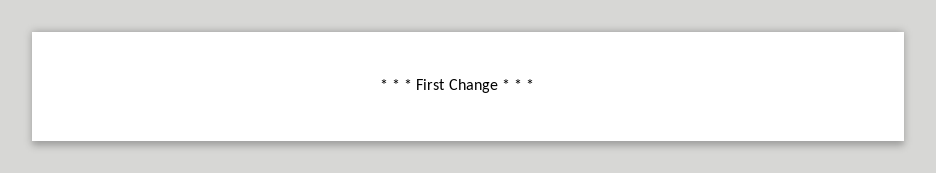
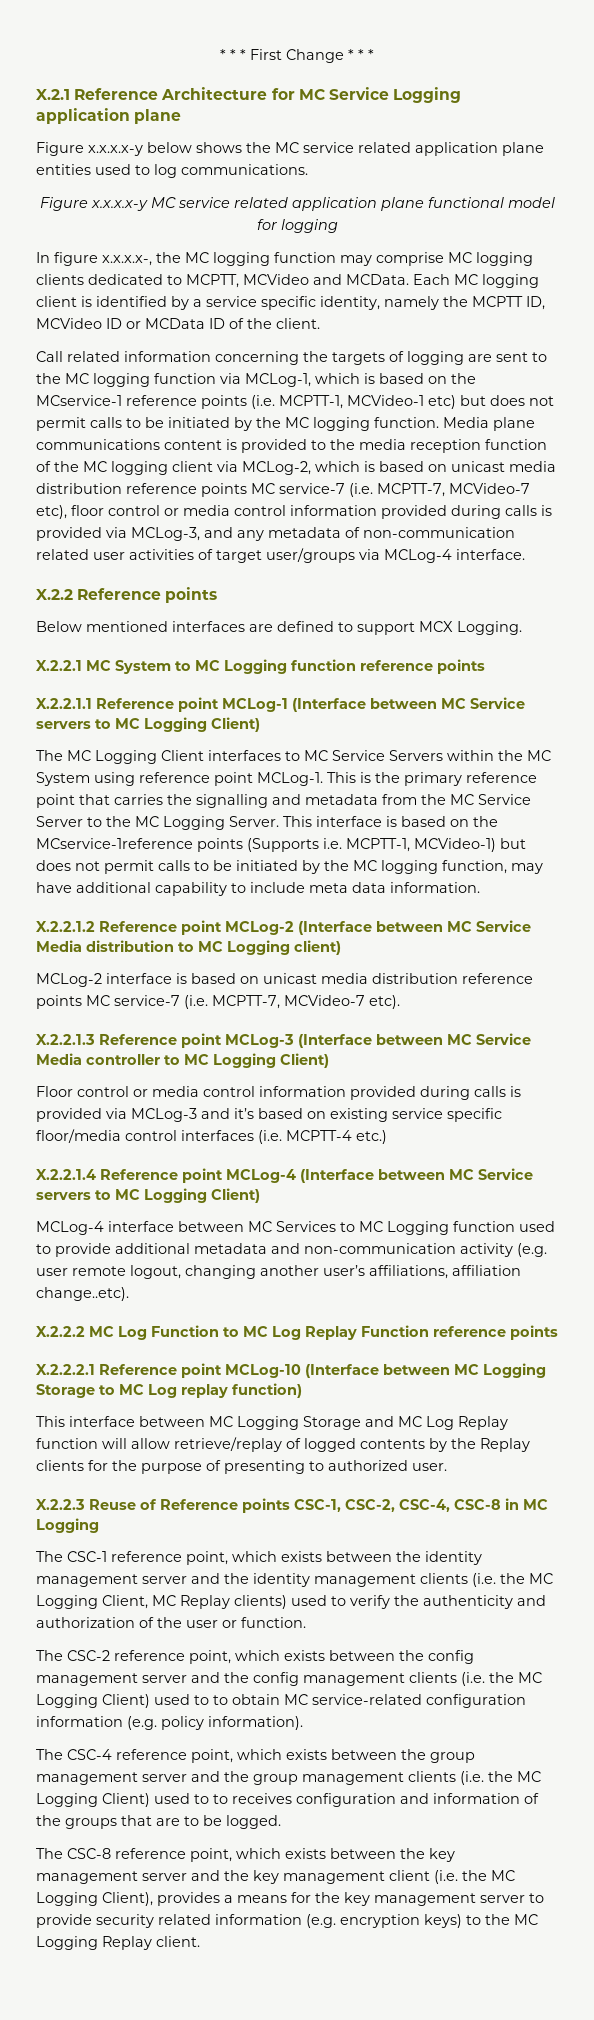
+ X.2.1 Reference Architecture for MC Service Logging application plane
+ Figure x.x.x.x-y below shows the MC service related application plane entities used to log communications.
+ Figure x.x.x.x-y MC service related application plane functional model for logging
+ In figure x.x.x.x-, the MC logging function may comprise MC logging clients dedicated to MCPTT, MCVideo and MCData. Each MC logging client is identified by a service specific identity, namely the MCPTT ID, MCVideo ID or MCData ID of the client.
+ Call related information concerning the targets of logging are sent to the MC logging function via MCLog-1, which is based on the MCservice-1 reference points (i.e. MCPTT-1, MCVideo-1 etc) but does not permit calls to be initiated by the MC logging function. Media plane communications content is provided to the media reception function of the MC logging client via MCLog-2, which is based on unicast media distribution reference points MC service-7 (i.e. MCPTT-7, MCVideo-7 etc), floor control or media control information provided during calls is provided via MCLog-3, and any metadata of non-communication related user activities of target user/groups via MCLog-4 interface.
+ X.2.2 Reference points
+ Below mentioned interfaces are defined to support MCX Logging.
+ X.2.2.1 MC System to MC Logging function reference points
+ X.2.2.1.1 Reference point MCLog-1 (Interface between MC Service servers to MC Logging Client)
+ The MC Logging Client interfaces to MC Service Servers within the MC System using reference point MCLog-1. This is the primary reference point that carries the signalling and metadata from the MC Service Server to the MC Logging Server. This interface is based on the MCservice-1reference points (Supports i.e. MCPTT-1, MCVideo-1) but does not permit calls to be initiated by the MC logging function, may have additional capability to include meta data information.
+ X.2.2.1.2 Reference point MCLog-2 (Interface between MC Service Media distribution to MC Logging client)
+ MCLog-2 interface is based on unicast media distribution reference points MC service-7 (i.e. MCPTT-7, MCVideo-7 etc).
+ X.2.2.1.3 Reference point MCLog-3 (Interface between MC Service Media controller to MC Logging Client)
+ Floor control or media control information provided during calls is provided via MCLog-3 and it’s based on existing service specific floor/media control interfaces (i.e. MCPTT-4 etc.)
+ X.2.2.1.4 Reference point MCLog-4 (Interface between MC Service servers to MC Logging Client)
+ MCLog-4 interface between MC Services to MC Logging function used to provide additional metadata and non-communication activity (e.g. user remote logout, changing another user’s affiliations, affiliation change..etc).
+ X.2.2.2 MC Log Function to MC Log Replay Function reference points
+ X.2.2.2.1 Reference point MCLog-10 (Interface between MC Logging Storage to MC Log replay function)
+ This interface between MC Logging Storage and MC Log Replay function will allow retrieve/replay of logged contents by the Replay clients for the purpose of presenting to authorized user.
+ X.2.2.3 Reuse of Reference points CSC-1, CSC-2, CSC-4, CSC-8 in MC Logging
+ The CSC-1 reference point, which exists between the identity management server and the identity management clients (i.e. the MC Logging Client, MC Replay clients) used to verify the authenticity and authorization of the user or function.
+ The CSC-2 reference point, which exists between the config management server and the config management clients (i.e. the MC Logging Client) used to to obtain MC service-related configuration information (e.g. policy information).
+ The CSC-4 reference point, which exists between the group management server and the group management clients (i.e. the MC Logging Client) used to to receives configuration and information of the groups that are to be logged.
+ The CSC-8 reference point, which exists between the key management server and the key management client (i.e. the MC Logging Client), provides a means for the key management server to provide security related information (e.g. encryption keys) to the MC Logging Replay client.

